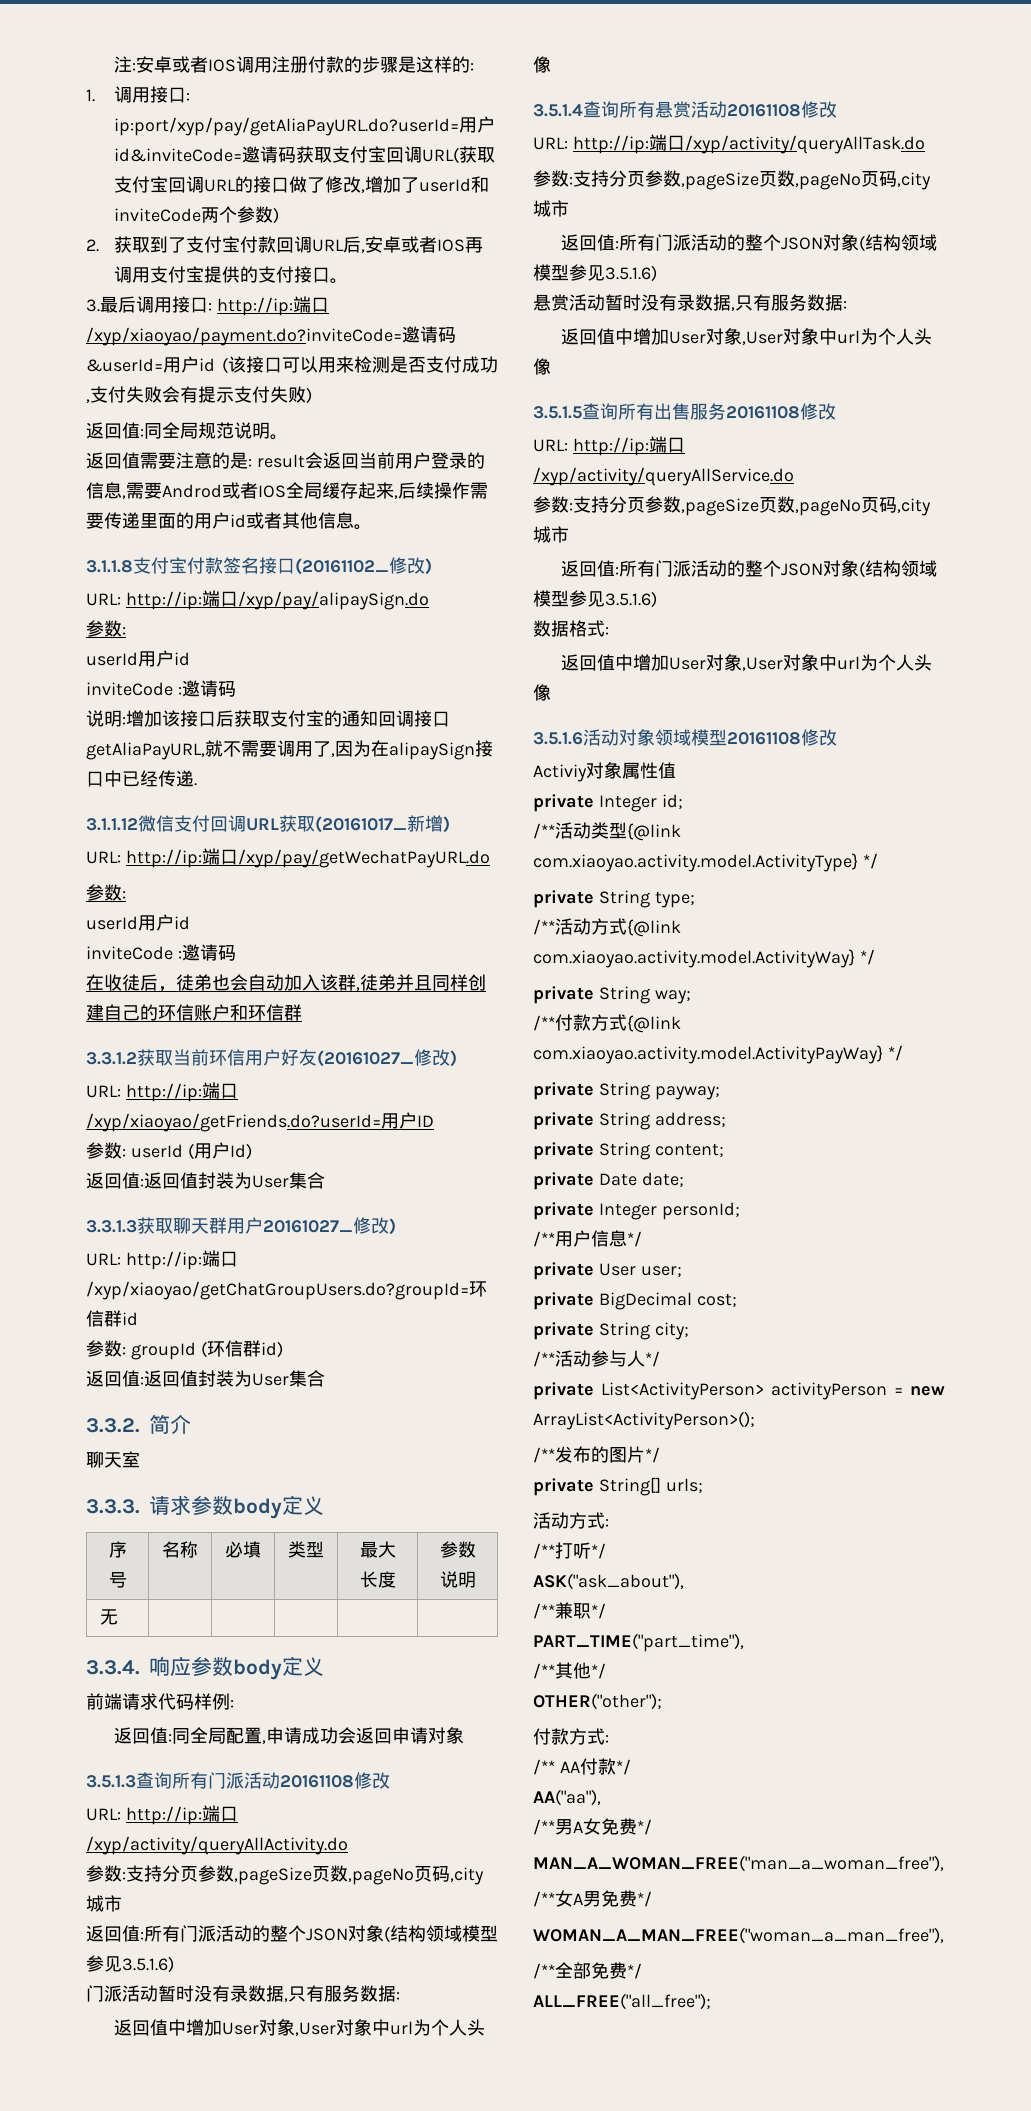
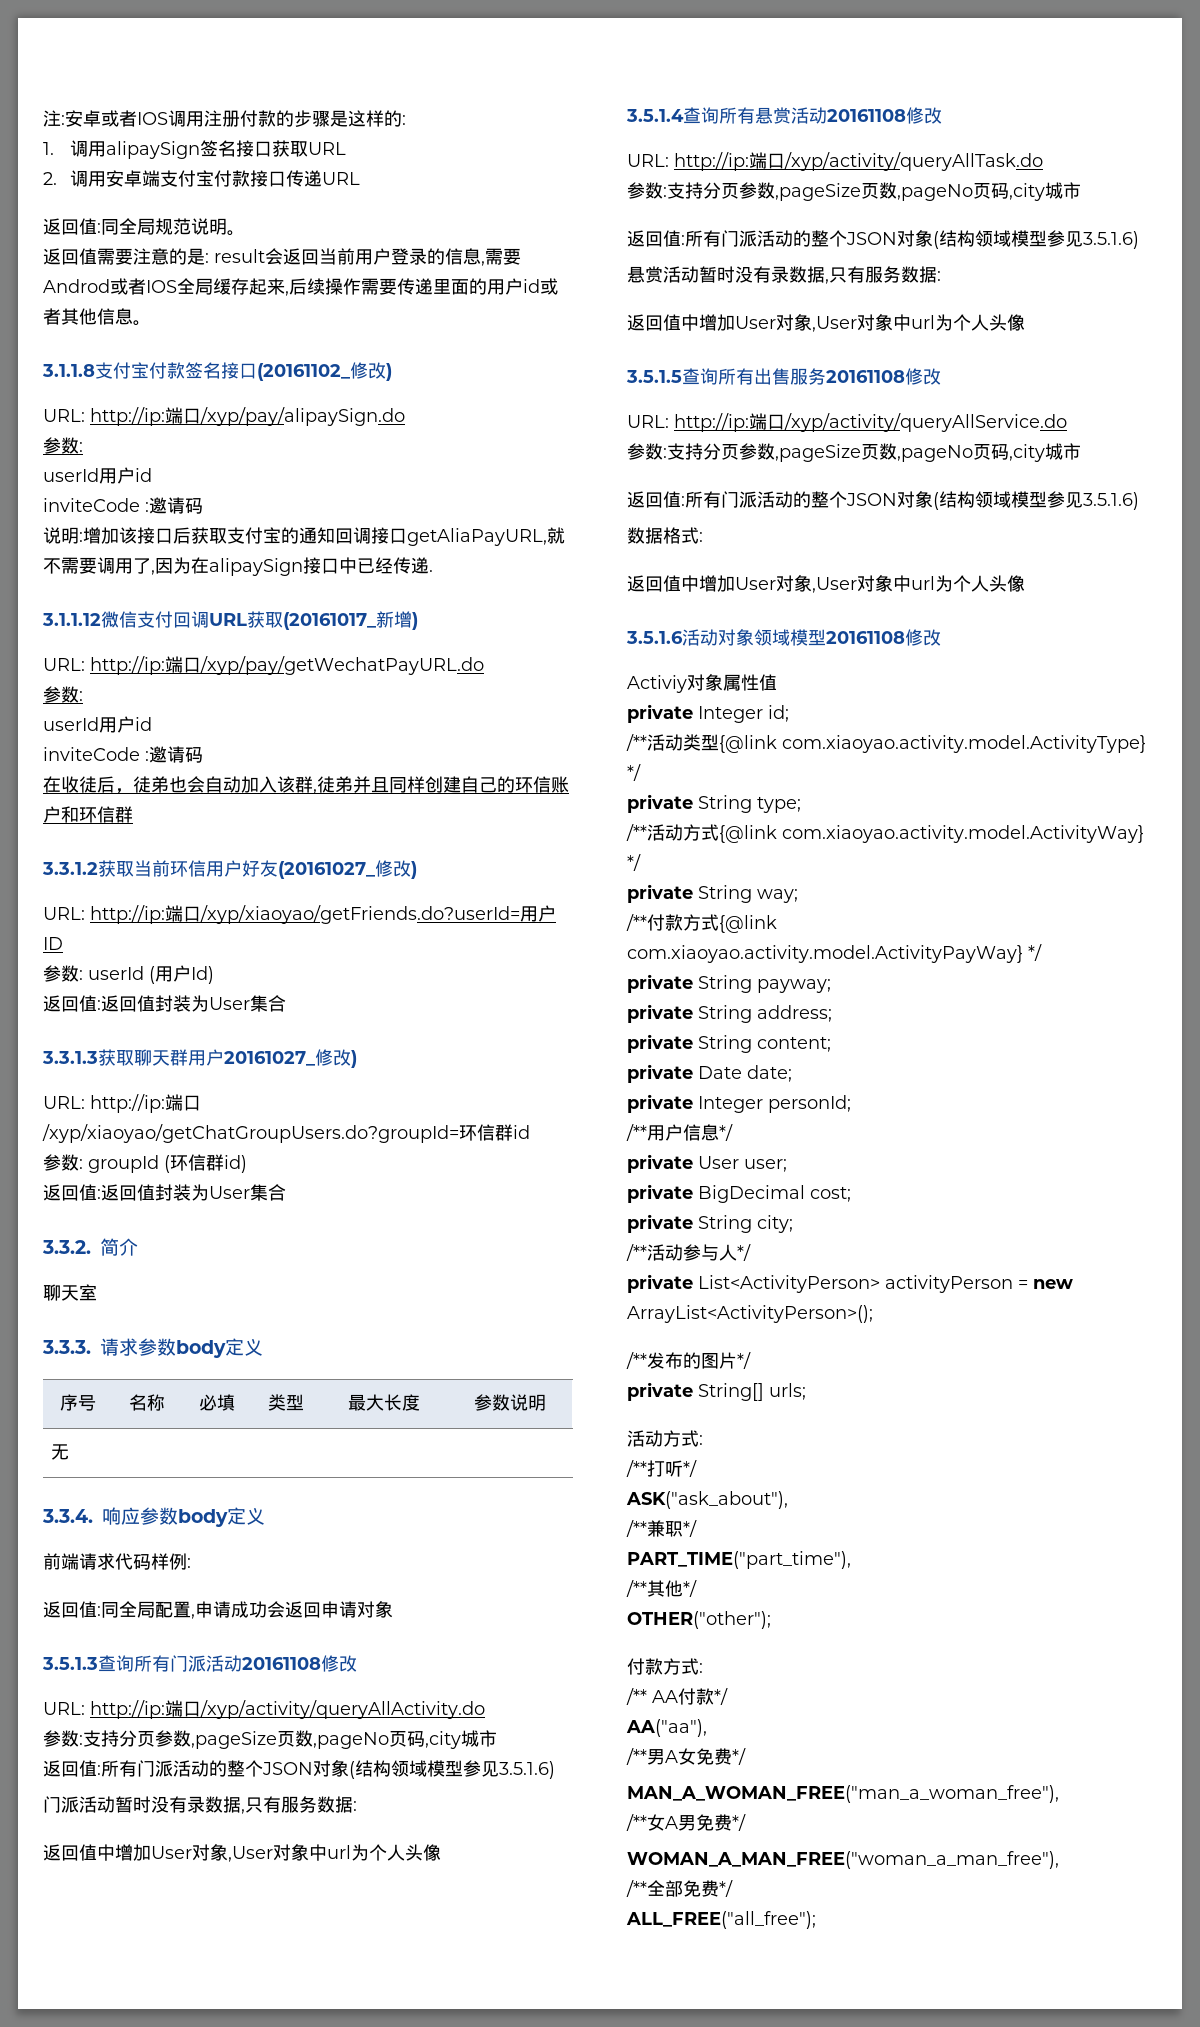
- 1.调用接口: ip:port/xyp/pay/getAliaPayURL.do?userId=用户id&inviteCode=邀请码获取支付宝回调URL(获取支付宝回调URL的接口做了修改,增加了userId和inviteCode两个参数)
- 2.获取到了支付宝付款回调URL后,安卓或者IOS再调用支付宝提供的支付接口。
- 3.最后调用接口: http://ip:端口/xyp/xiaoyao/payment.do?inviteCode=邀请码&userId=用户id (该接口可以用来检测是否支付成功,支付失败会有提示支付失败)
+ 1.调用alipaySign签名接口获取URL
+ 2.调用安卓端支付宝付款接口传递URL

